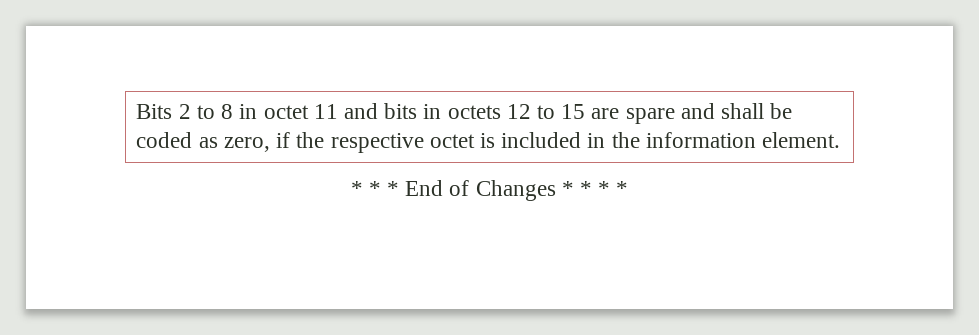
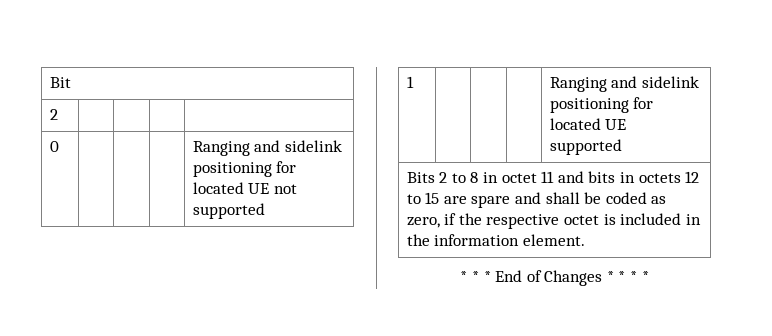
+ Bit
+ 2 | | | |
+ 0 | | | | Ranging and sidelink positioning for located UE not supported
+ 1 | | | | Ranging and sidelink positioning for located UE supported

